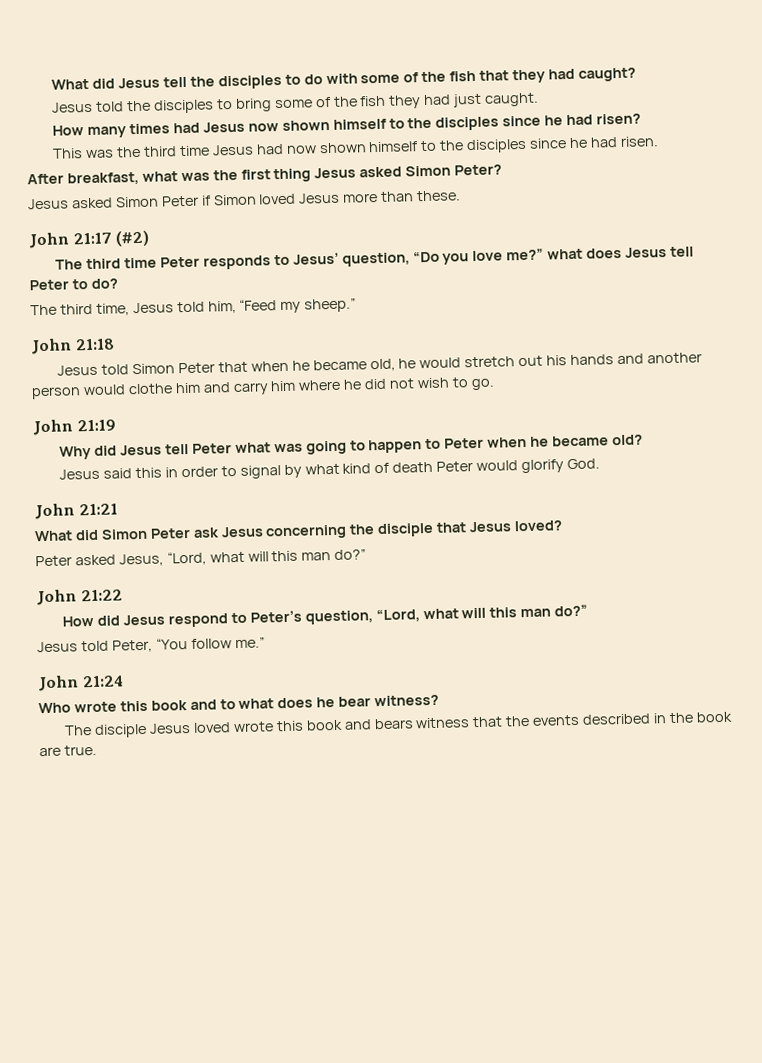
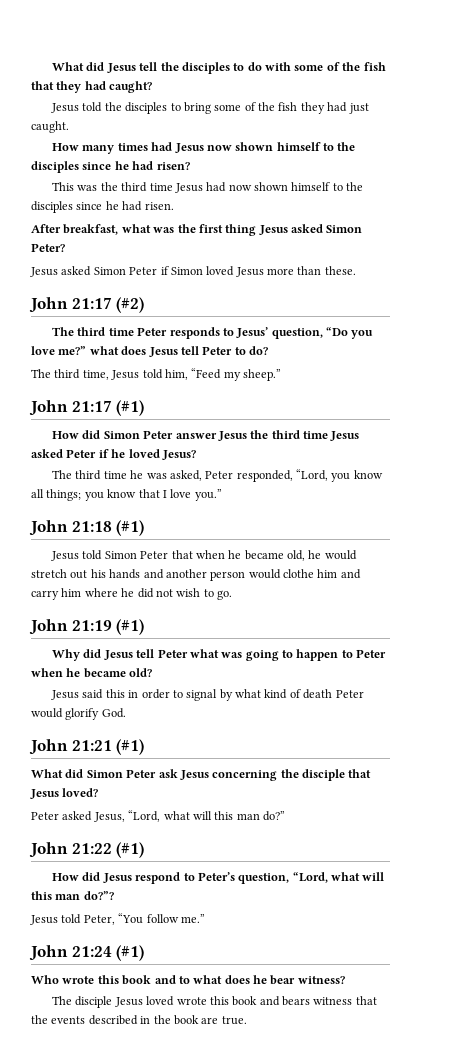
+ John 21:17 (#1)
+ How did Simon Peter answer Jesus the third time Jesus asked Peter if he loved Jesus?
+ The third time he was asked, Peter responded, “Lord, you know all things; you know that I love you.”
- John 21:18
+ John 21:18 (#1)
- John 21:19
+ John 21:19 (#1)
- John 21:21
+ John 21:21 (#1)
- John 21:22
+ John 21:22 (#1)
- How did Jesus respond to Peter’s question, “Lord, what will this man do?”
+ How did Jesus respond to Peter’s question, “Lord, what will this man do?”?
- John 21:24
+ John 21:24 (#1)

